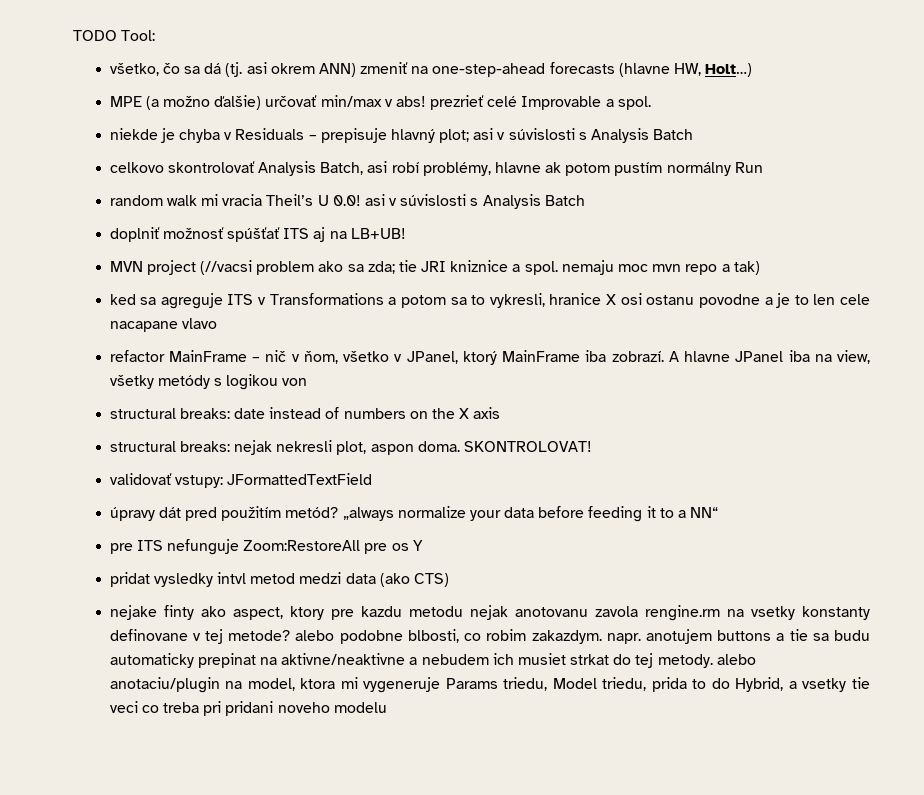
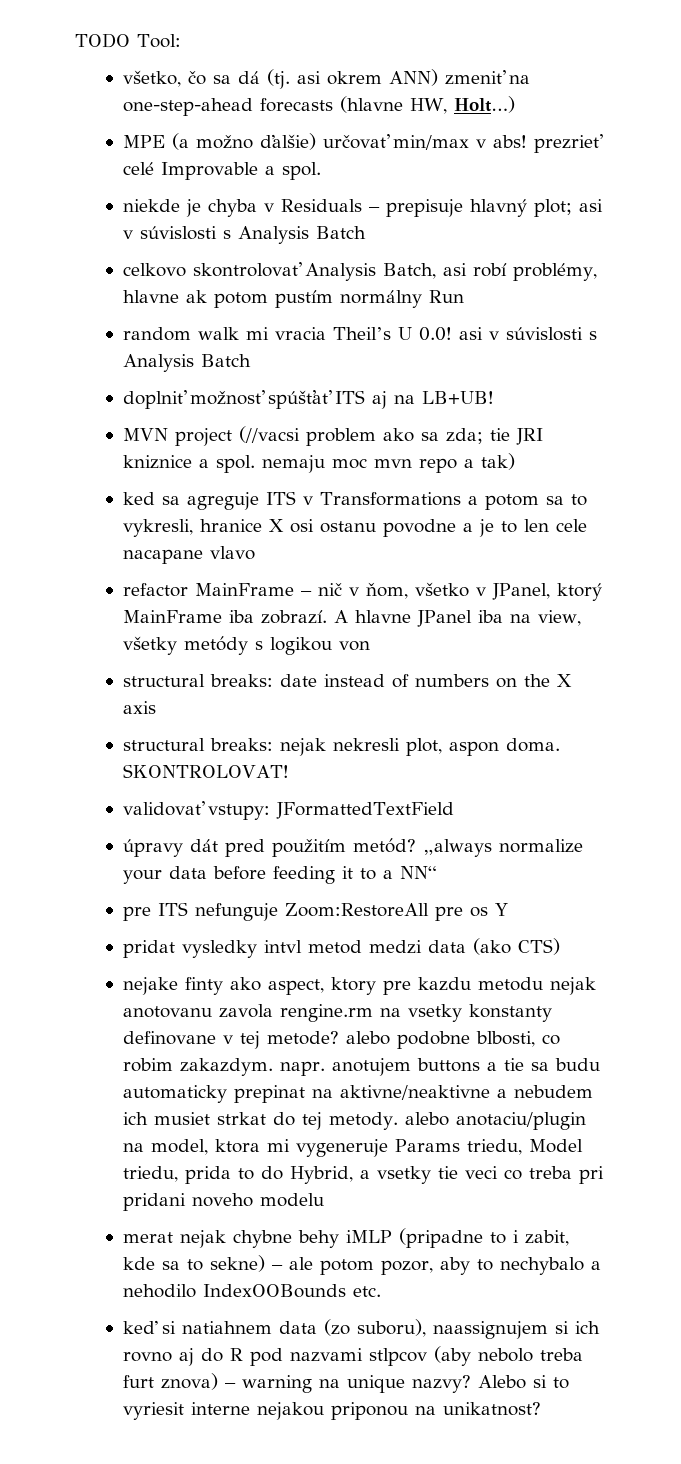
+ merat nejak chybne behy iMLP (pripadne to i zabit, kde sa to sekne) – ale potom pozor, aby to nechybalo a nehodilo IndexOOBounds etc.
+ keď si natiahnem data (zo suboru), naassignujem si ich rovno aj do R pod nazvami stlpcov (aby nebolo treba furt znova) – warning na unique nazvy? Alebo si to vyriesit interne nejakou priponou na unikatnost?

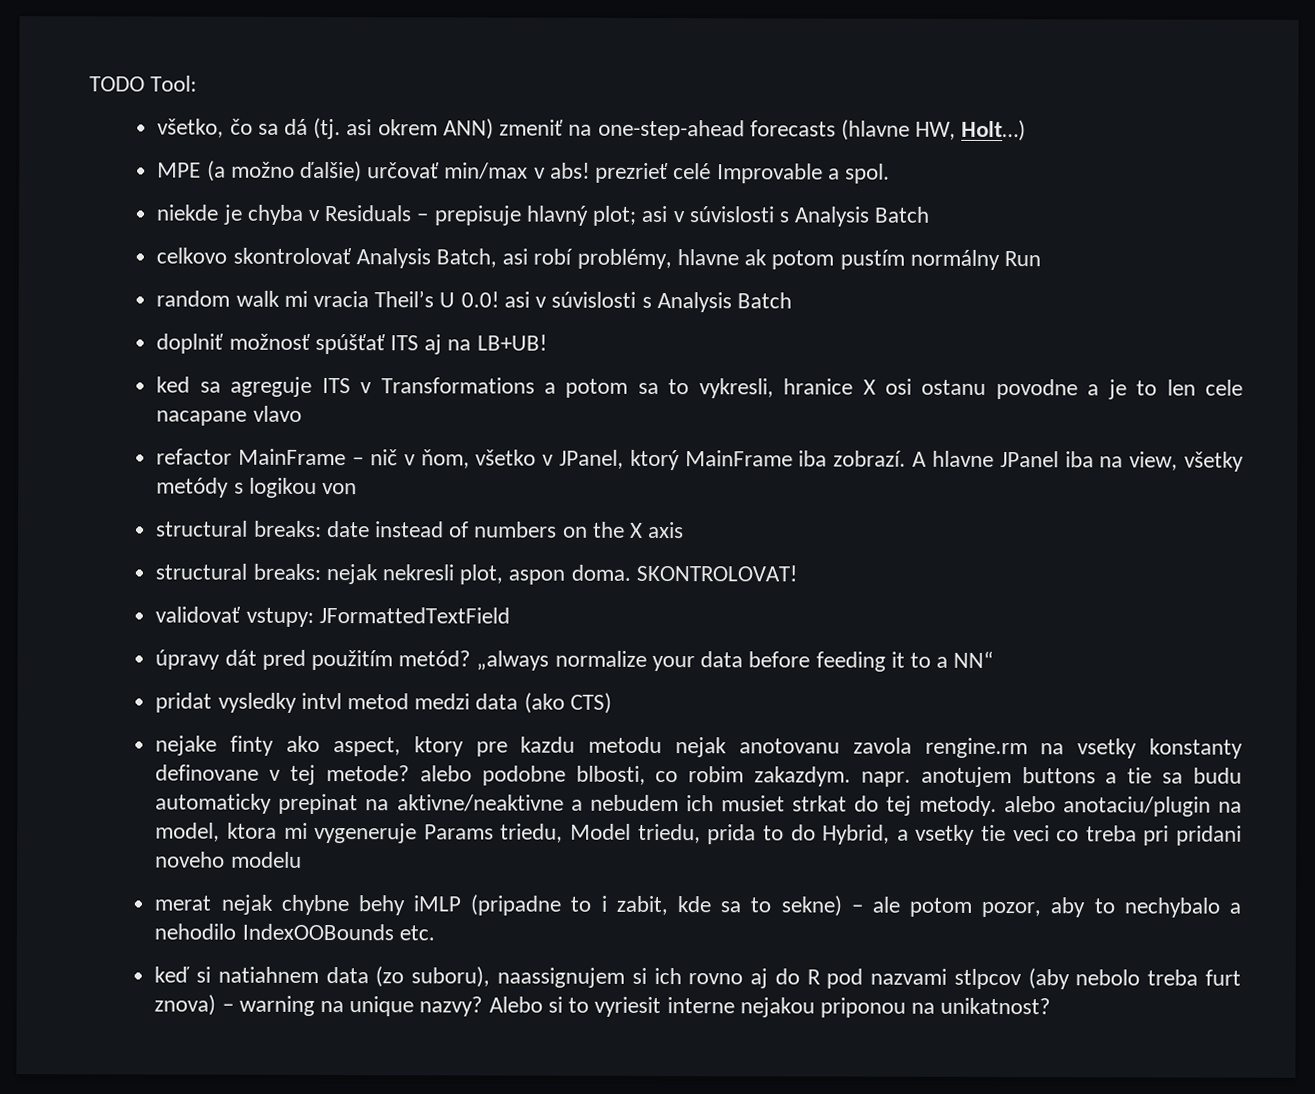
- MVN project (//vacsi problem ako sa zda; tie JRI kniznice a spol. nemaju moc mvn repo a tak)
- pre ITS nefunguje Zoom:RestoreAll pre os Y

